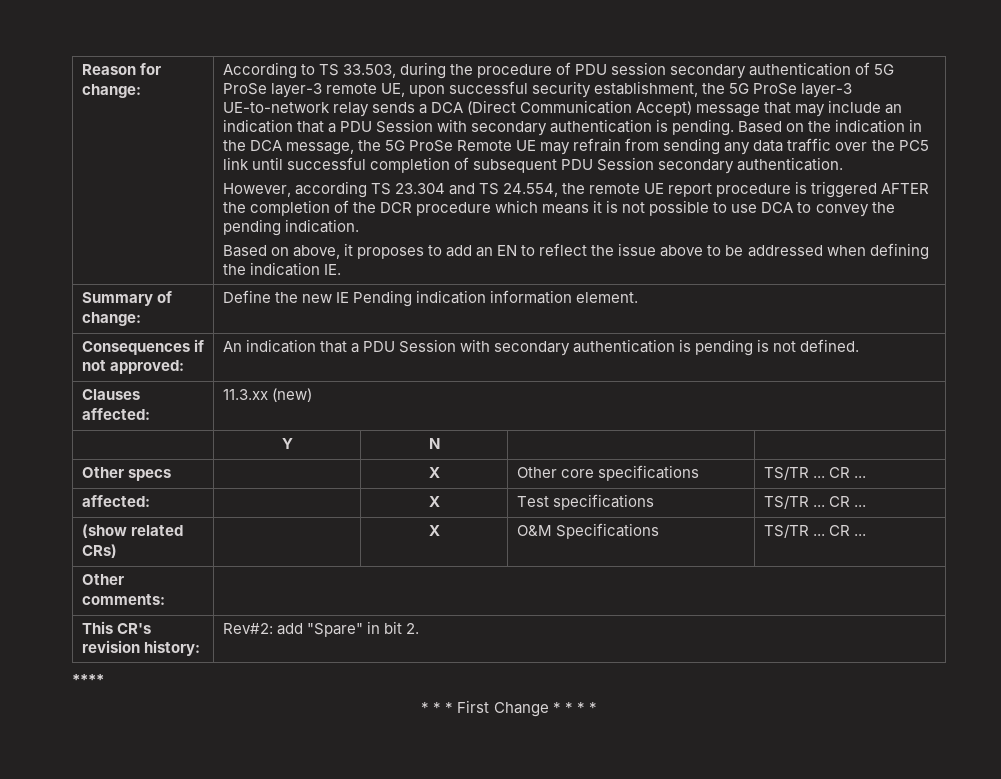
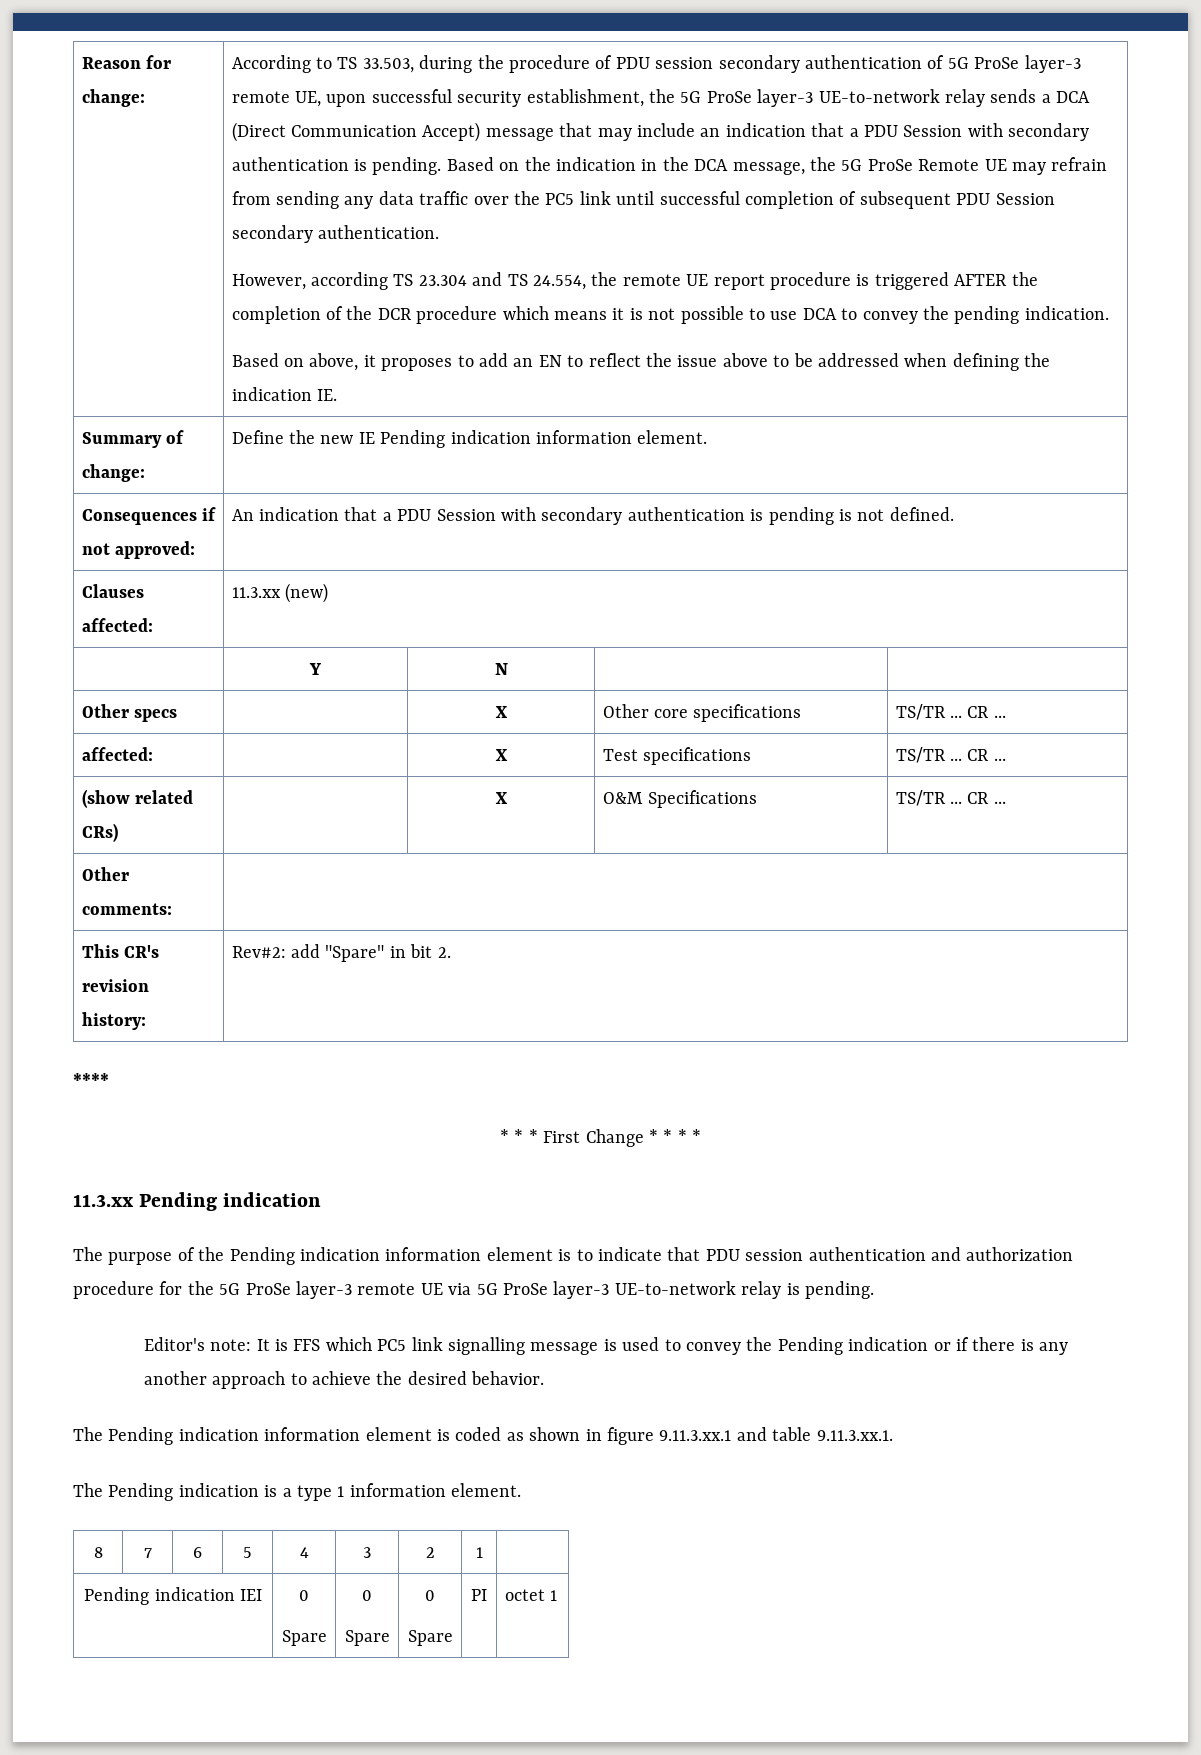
+ 11.3.xx Pending indication
+ The purpose of the Pending indication information element is to indicate that PDU session authentication and authorization procedure for the 5G ProSe layer-3 remote UE via 5G ProSe layer-3 UE-to-network relay is pending.
+ Editor's note: It is FFS which PC5 link signalling message is used to convey the Pending indication or if there is any another approach to achieve the desired behavior.
+ The Pending indication information element is coded as shown in figure 9.11.3.xx.1 and table 9.11.3.xx.1.
+ The Pending indication is a type 1 information element.
+ 8 | 7 | 6 | 5 | 4 | 3 | 2 | 1 |
+ Pending indication IEI | 0
+ Spare | 0
+ Spare | 0
+ Spare | PI | octet 1

